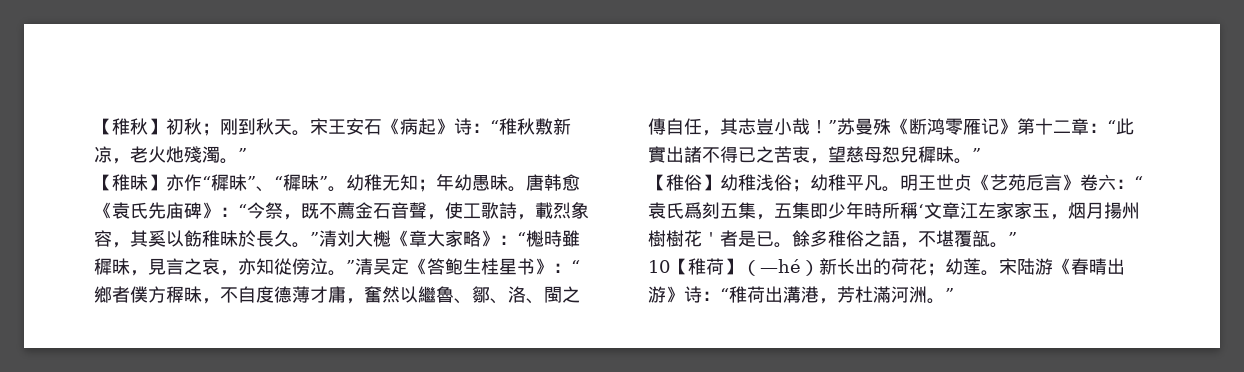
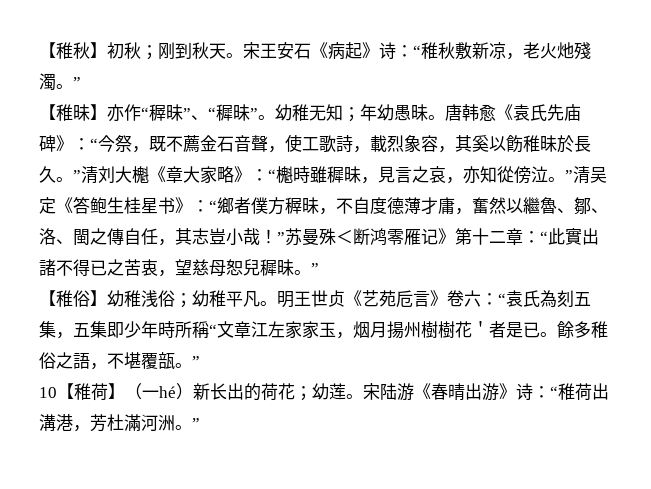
- 【稚昧】亦作“穉昧”、“穉昧”。
+ 【稚昧】亦作“稺昧”、“穉昧”。
- “鄉者僕方稺昧，不自度德薄才庸，奮然以繼魯、鄒、洛、閩之傳自任，其志豈小哉！”苏曼殊《断鸿零雁记》第十二章：
+ “鄉者僕方稺昧，不自度德薄才庸，奮然以繼魯、鄒、洛、閩之傳自任，其志豈小哉！”苏曼殊＜断鸿零雁记》第十二章：
- 明王世贞《艺苑卮言》卷六：“袁氏爲刻五集，五集即少年時所稱‘文章江左家家玉，烟月揚州樹樹花＇者是已。
+ 明王世贞《艺苑卮言》卷六：“袁氏為刻五集，五集即少年時所稱“文章江左家家玉，烟月揚州樹樹花＇者是已。
- 10【稚荷】（—hé）新长出的荷花；幼莲。
+ 10【稚荷】（一hé）新长出的荷花；幼莲。

